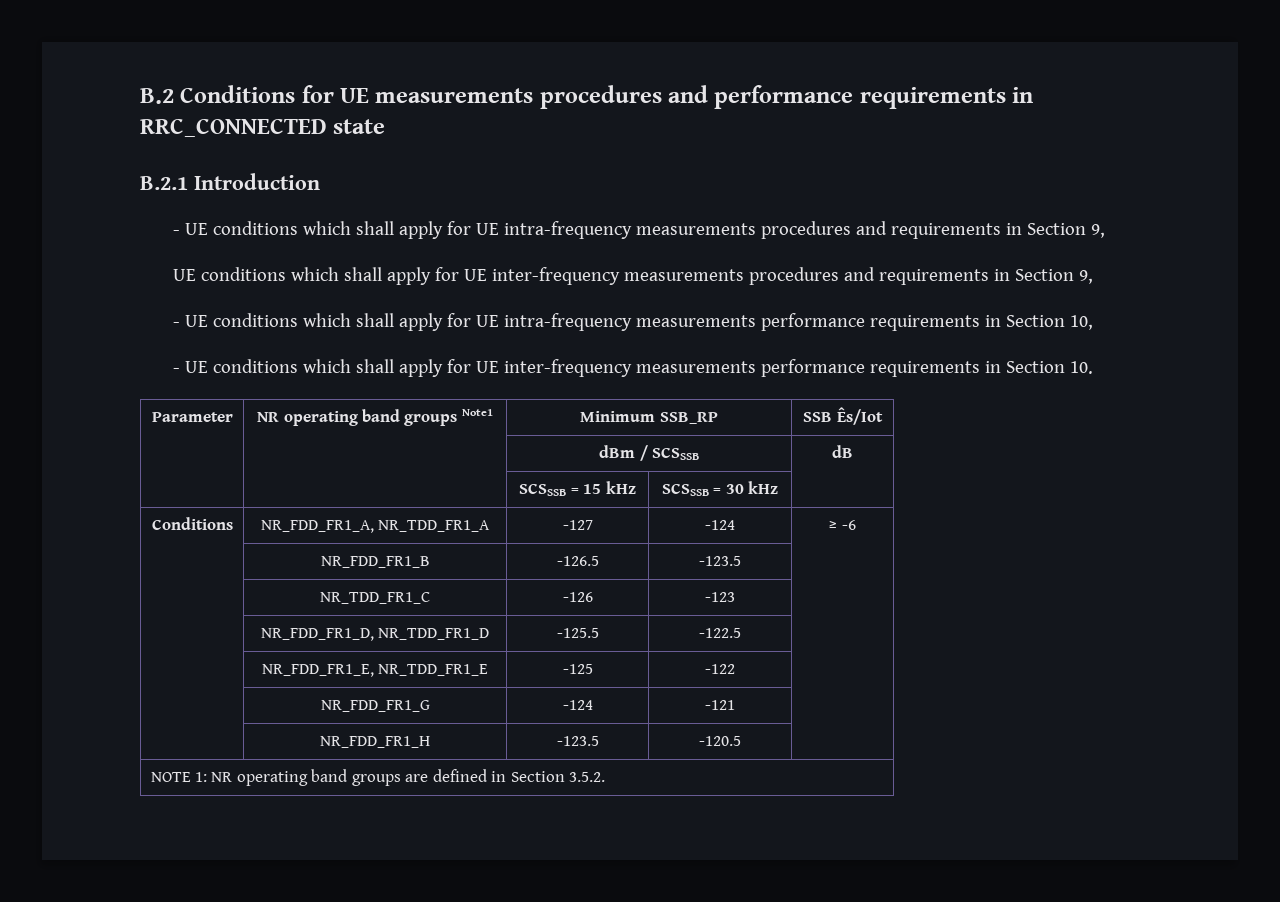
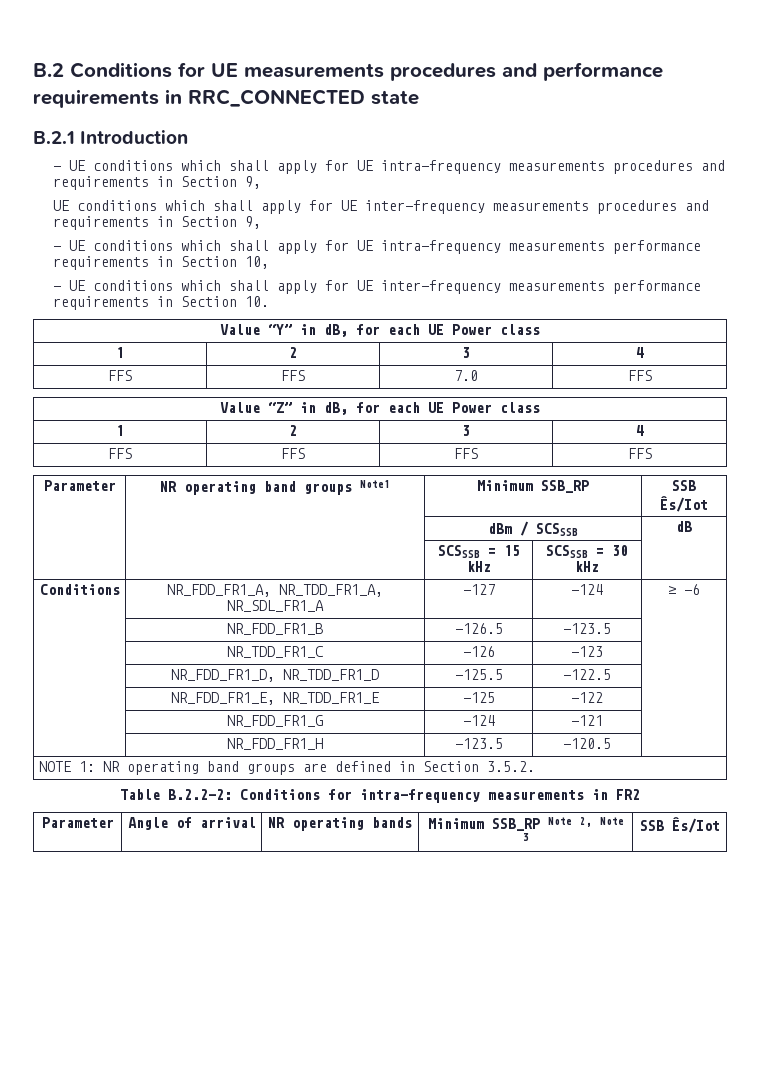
+ Value “Y” in dB, for each UE Power class
+ 1 | 2 | 3 | 4
+ FFS | FFS | 7.0 | FFS
+ Value “Z” in dB, for each UE Power class
+ 1 | 2 | 3 | 4
+ FFS | FFS | FFS | FFS
- Conditions | NR_FDD_FR1_A, NR_TDD_FR1_A | -127 | -124 | ≥ -6
+ Conditions | NR_FDD_FR1_A, NR_TDD_FR1_A, NR_SDL_FR1_A | -127 | -124 | ≥ -6
+ Table B.2.2-2: Conditions for intra-frequency measurements in FR2
+ Parameter | Angle of arrival | NR operating bands | Minimum SSB_RP Note 2, Note 3 | SSB Ês/Iot

